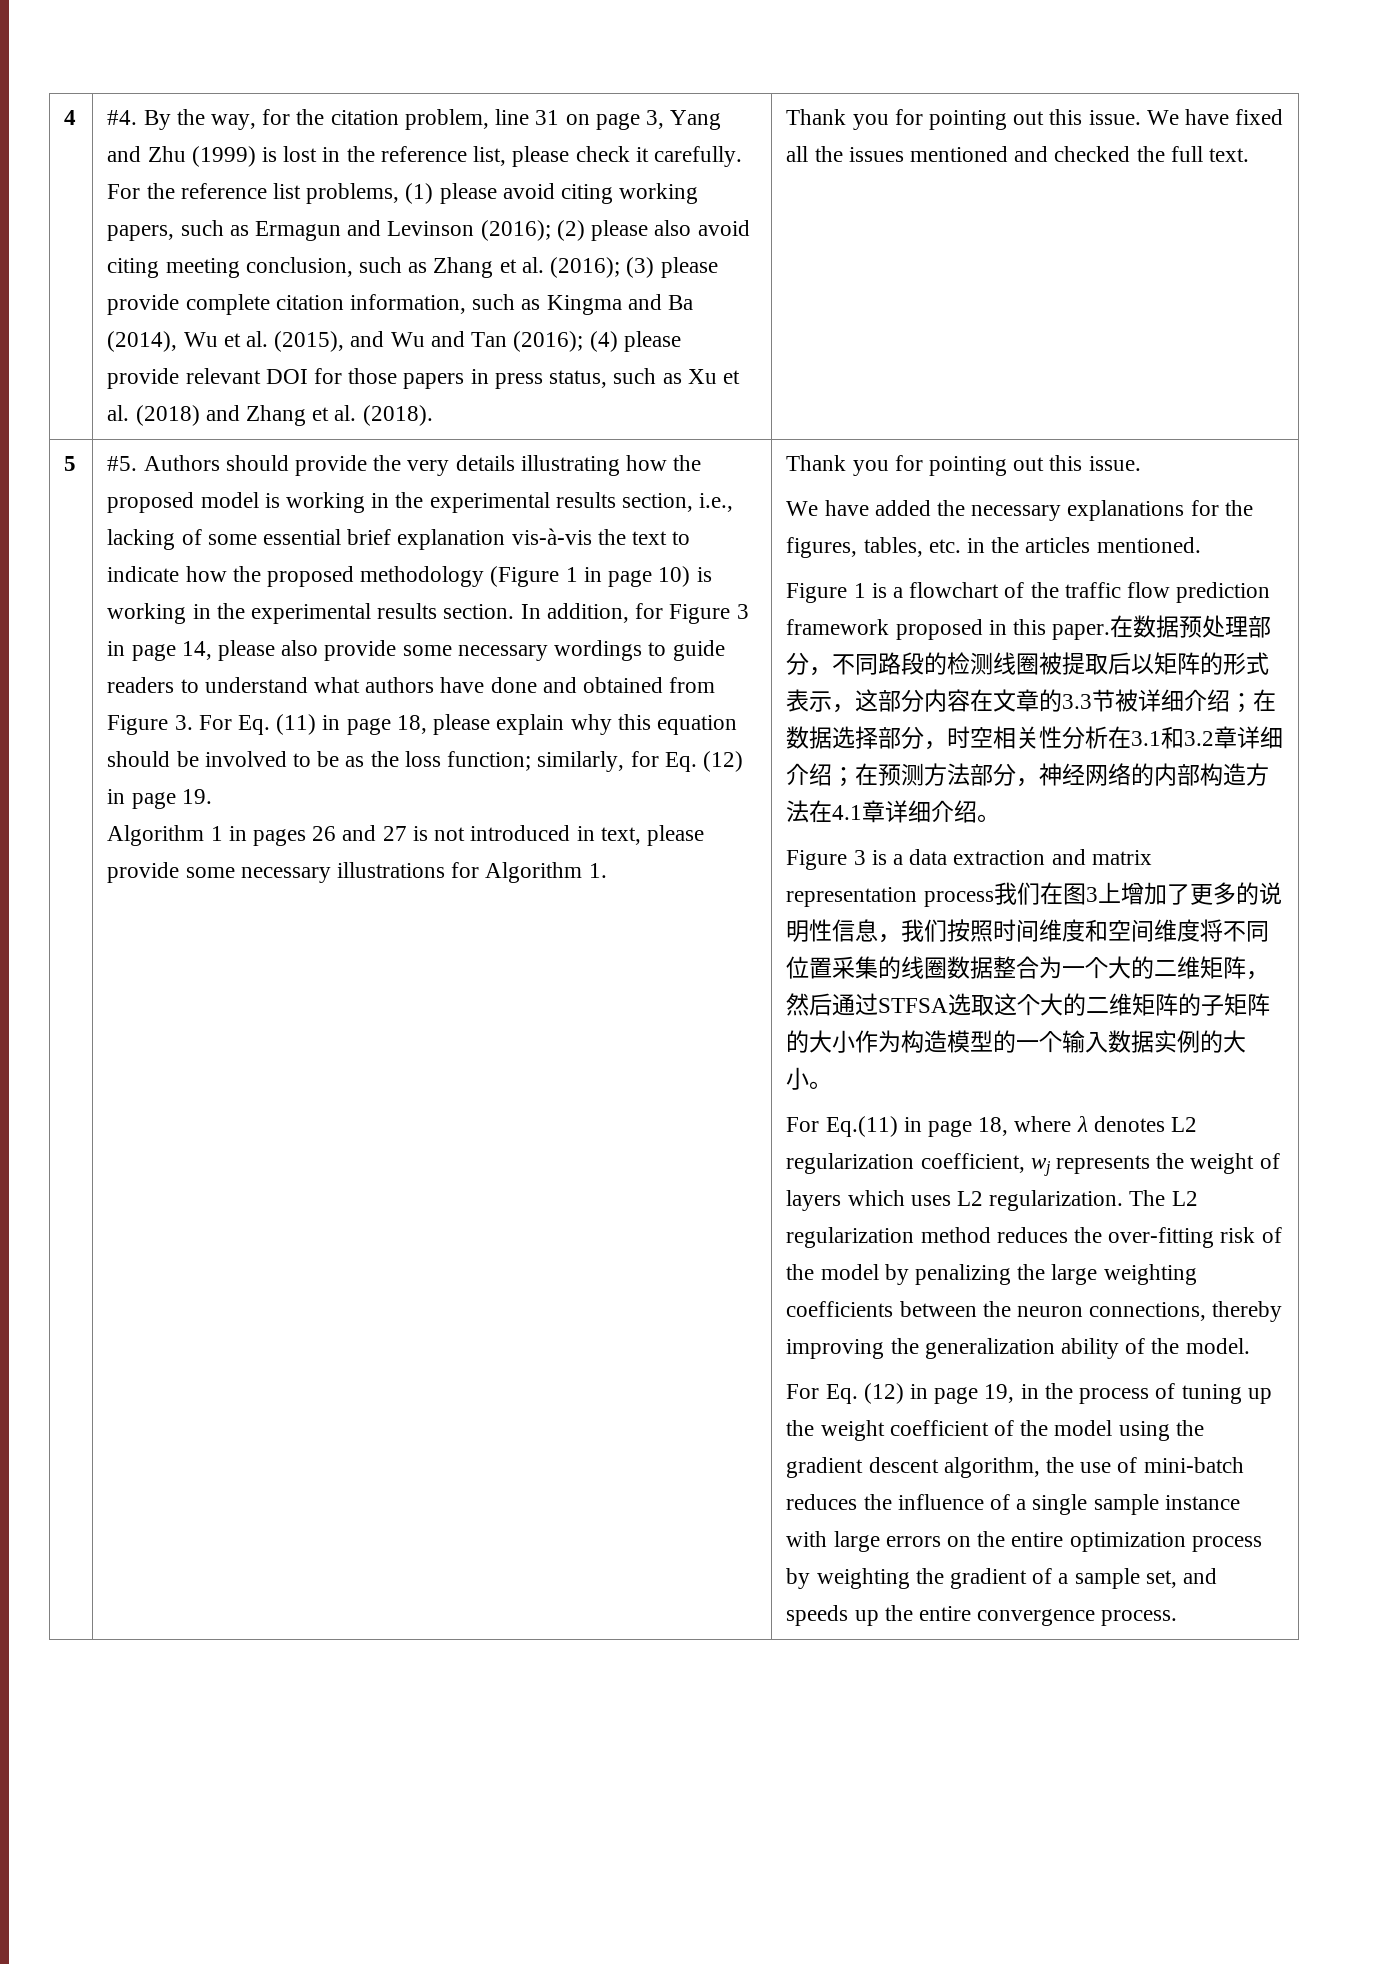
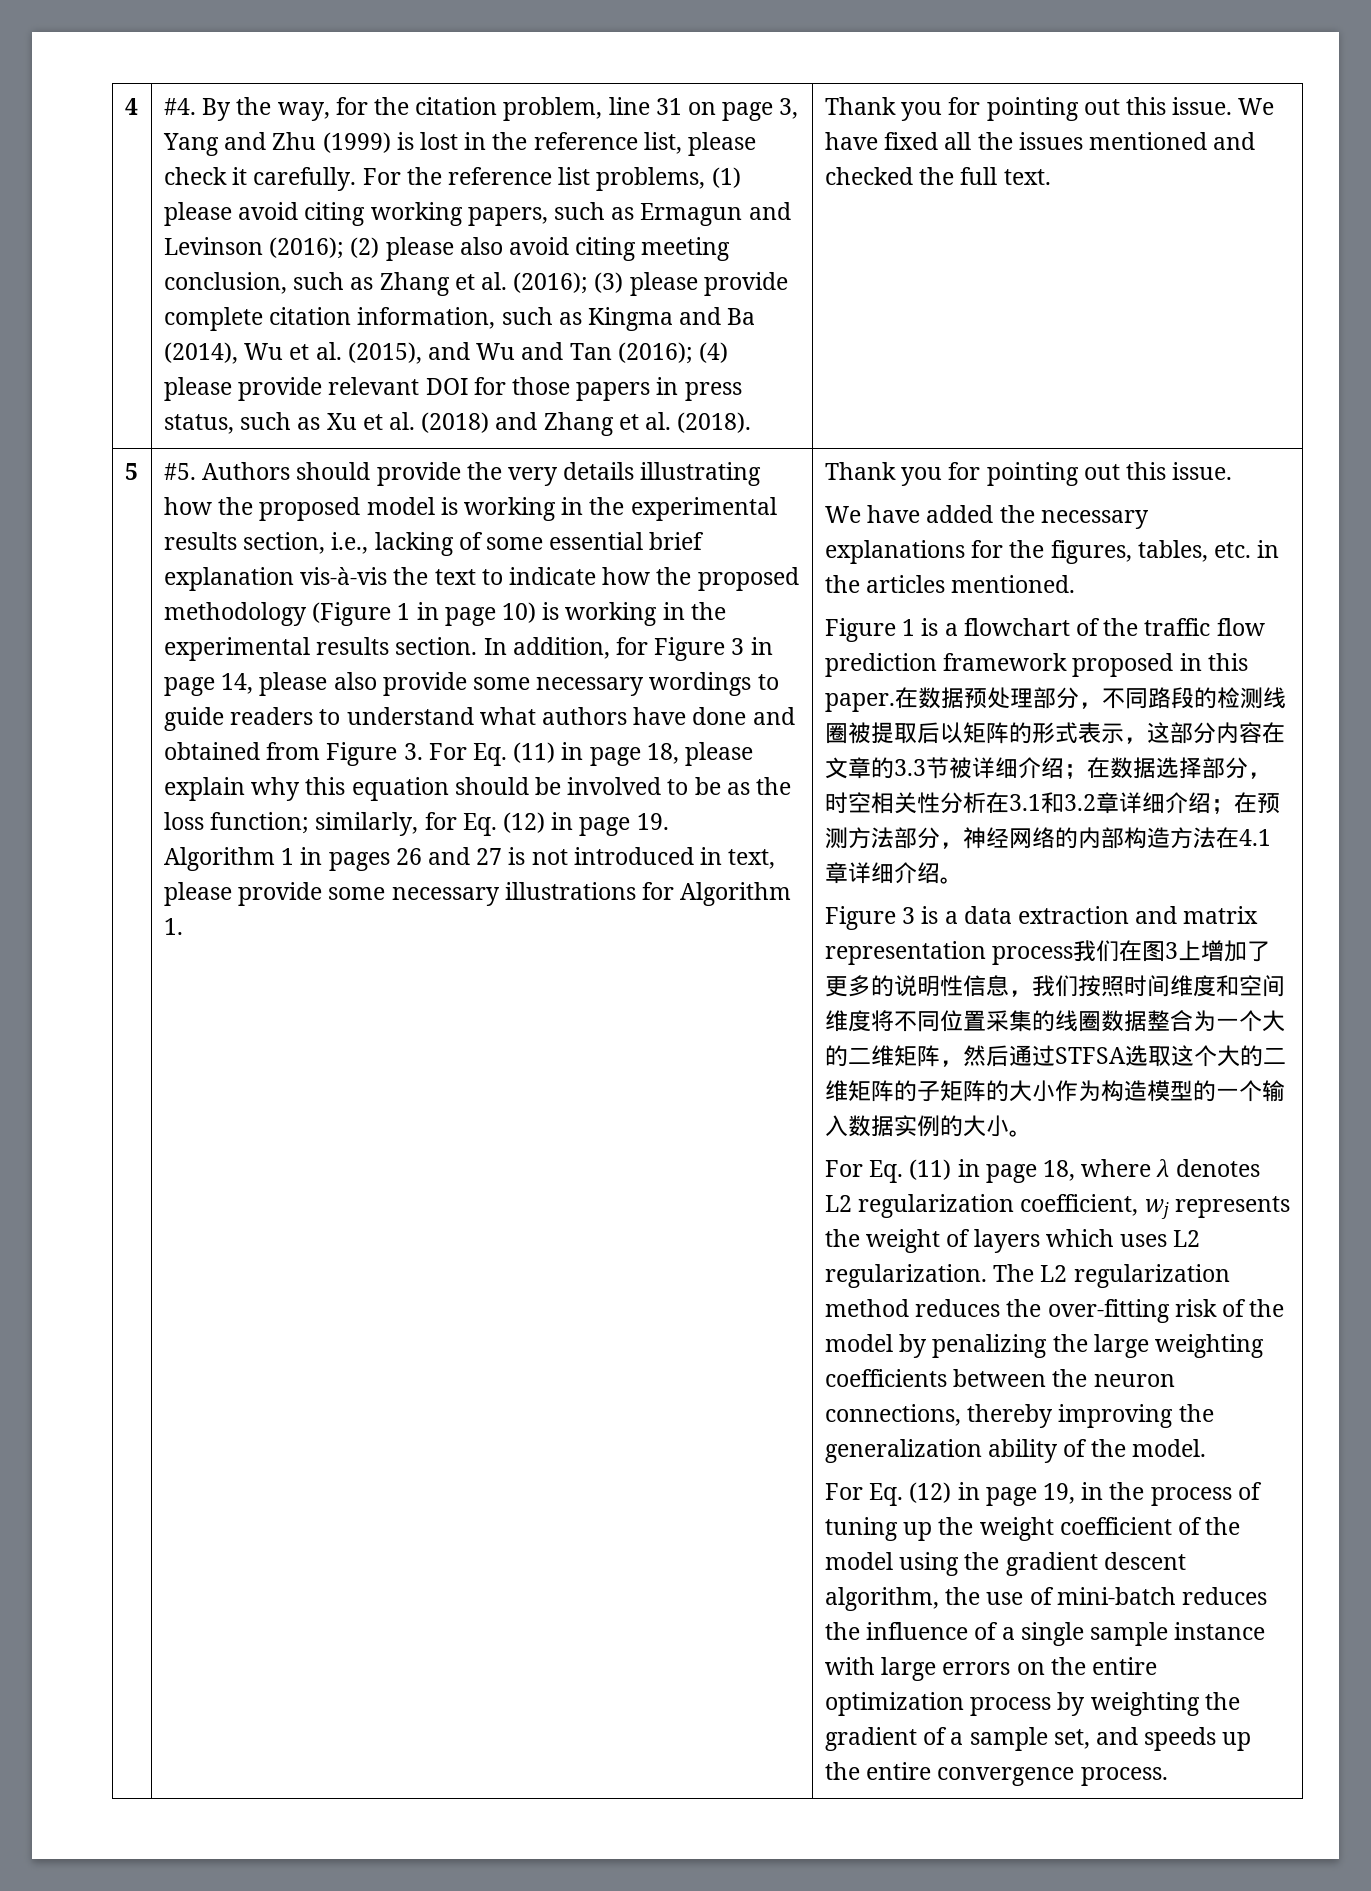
- For Eq.(11) in page 18, where λ denotes L2 regularization coefficient, wj represents the weight of layers which uses L2 regularization.
+ For Eq. (11) in page 18, where λ denotes L2 regularization coefficient, wj represents the weight of layers which uses L2 regularization.

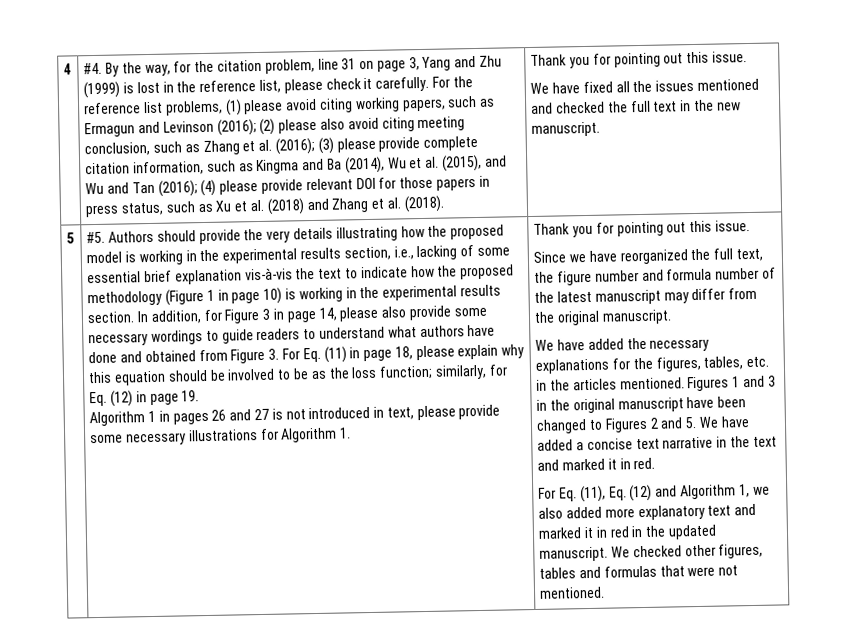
- (4) please provide relevant DOI for those papers in press status, such as Xu et al. (2018) and Zhang et al. (2018). | Thank you for pointing out this issue. We have fixed all the issues mentioned and checked the full text.
+ (4) please provide relevant DOI for those papers in press status, such as Xu et al. (2018) and Zhang et al. (2018). | Thank you for pointing out this issue.
+ We have fixed all the issues mentioned and checked the full text in the new manuscript.
+ Since we have reorganized the full text, the figure number and formula number of the latest manuscript may differ from the original manuscript.
- We have added the necessary explanations for the figures, tables, etc. in the articles mentioned.
- Figure 1 is a flowchart of the traffic flow prediction framework proposed in this paper.在数据预处理部分，不同路段的检测线圈被提取后以矩阵的形式表示，这部分内容在文章的3.3节被详细介绍；在数据选择部分，时空相关性分析在3.1和3.2章详细介绍；在预测方法部分，神经网络的内部构造方法在4.1章详细介绍。
- Figure 3 is a data extraction and matrix representation process我们在图3上增加了更多的说明性信息，我们按照时间维度和空间维度将不同位置采集的线圈数据整合为一个大的二维矩阵，然后通过STFSA选取这个大的二维矩阵的子矩阵的大小作为构造模型的一个输入数据实例的大小。
- For Eq. (11) in page 18, where λ denotes L2 regularization coefficient, wj represents the weight of layers which uses L2 regularization. The L2 regularization method reduces the over-fitting risk of the model by penalizing the large weighting coefficients between the neuron connections, thereby improving the generalization ability of the model.
- For Eq. (12) in page 19, in the process of tuning up the weight coefficient of the model using the gradient descent algorithm, the use of mini-batch reduces the influence of a single sample instance with large errors on the entire optimization process by weighting the gradient of a sample set, and speeds up the entire convergence process.
+ We have added the necessary explanations for the figures, tables, etc. in the articles mentioned. Figures 1 and 3 in the original manuscript have been changed to Figures 2 and 5. We have added a concise text narrative in the text and marked it in red.
+ For Eq. (11), Eq. (12) and Algorithm 1, we also added more explanatory text and marked it in red in the updated manuscript. We checked other figures, tables and formulas that were not mentioned.

